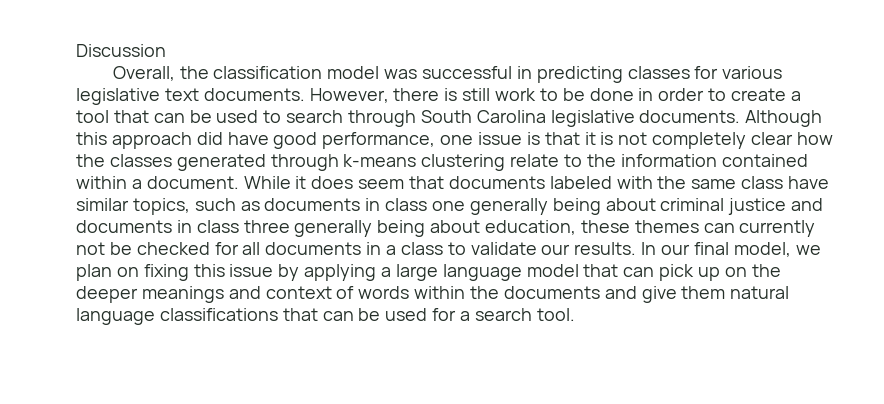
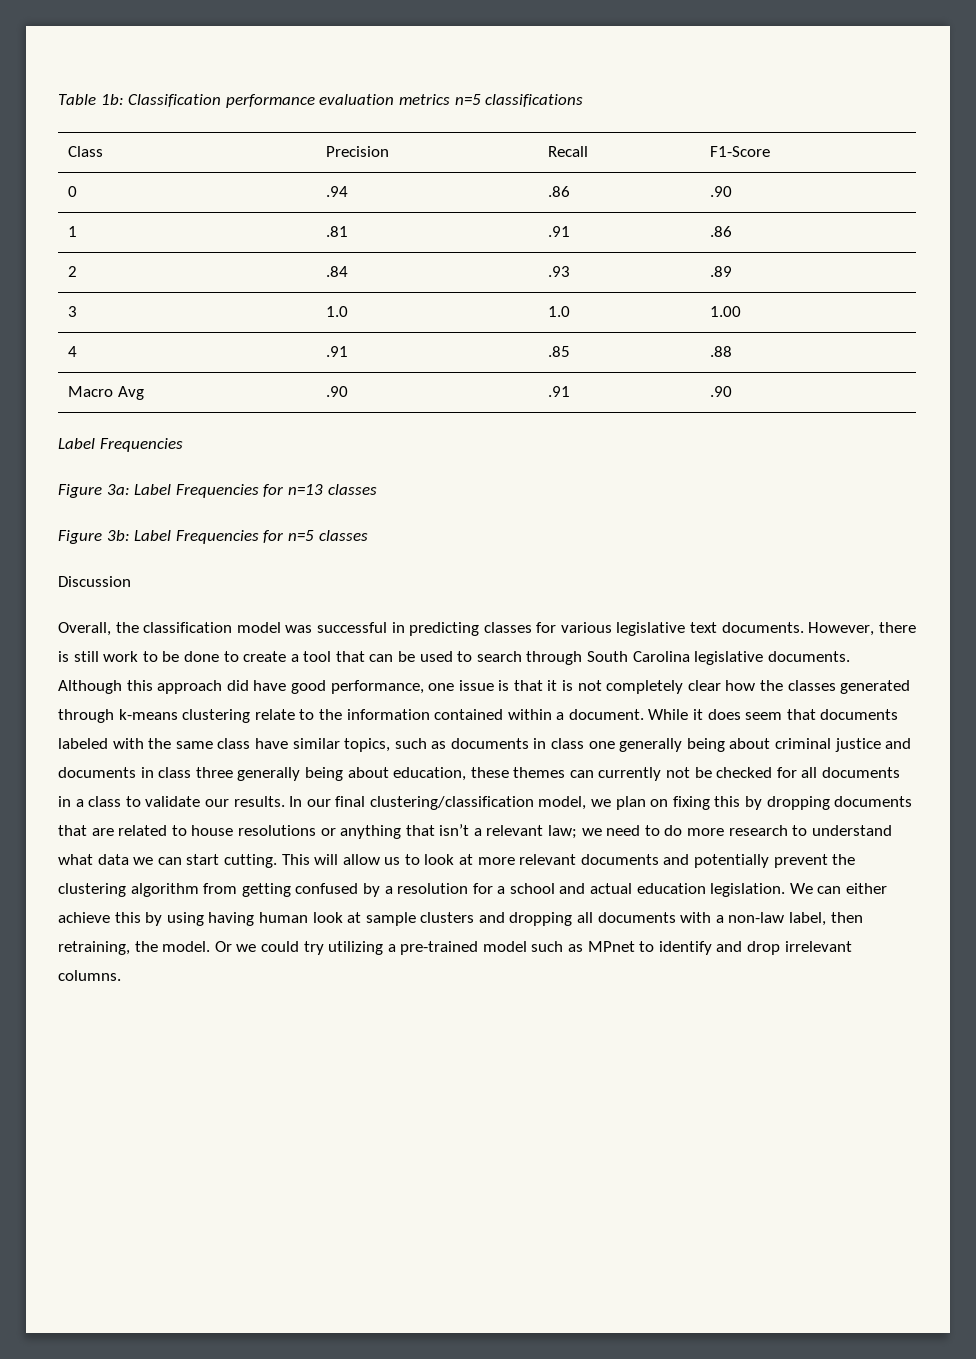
+ Table 1b: Classification performance evaluation metrics n=5 classifications
+ Class | Precision | Recall | F1-Score
+ 0 | .94 | .86 | .90
+ 1 | .81 | .91 | .86
+ 2 | .84 | .93 | .89
+ 3 | 1.0 | 1.0 | 1.00
+ 4 | .91 | .85 | .88
+ Macro Avg | .90 | .91 | .90
+ Label Frequencies
+ Figure 3a: Label Frequencies for n=13 classes
+ Figure 3b: Label Frequencies for n=5 classes
- However, there is still work to be done in order to create a tool that can be used to search through South Carolina legislative documents.
+ However, there is still work to be done to create a tool that can be used to search through South Carolina legislative documents.
- In our final model, we plan on fixing this issue by applying a large language model that can pick up on the deeper meanings and context of words within the documents and give them natural language classifications that can be used for a search tool.
+ In our final clustering/classification model, we plan on fixing this by dropping documents that are related to house resolutions or anything that isn’t a relevant law; we need to do more research to understand what data we can start cutting. This will allow us to look at more relevant documents and potentially prevent the clustering algorithm from getting confused by a resolution for a school and actual education legislation. We can either achieve this by using having human look at sample clusters and dropping all documents with a non-law label, then retraining, the model. Or we could try utilizing a pre-trained model such as MPnet to identify and drop irrelevant columns.

